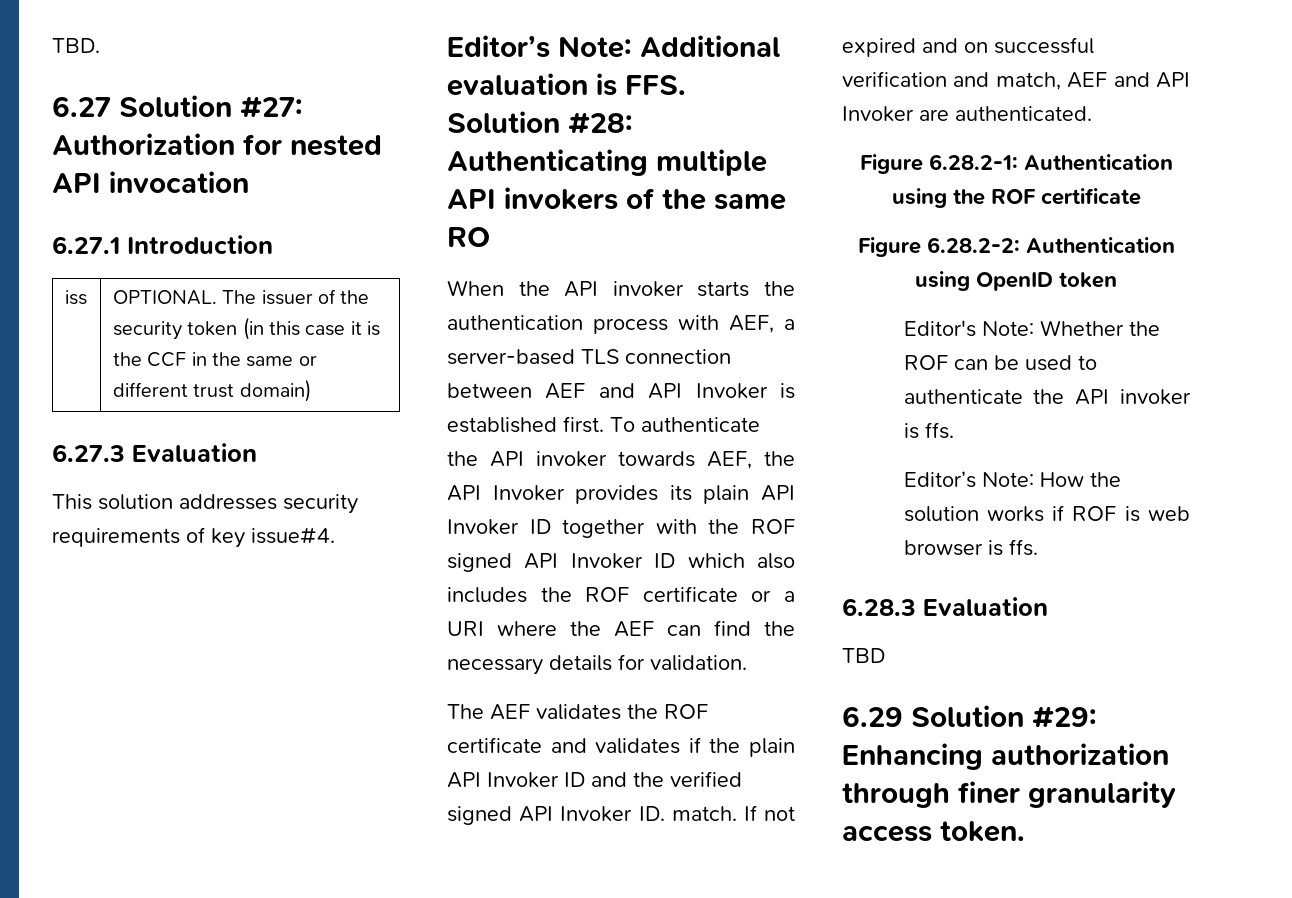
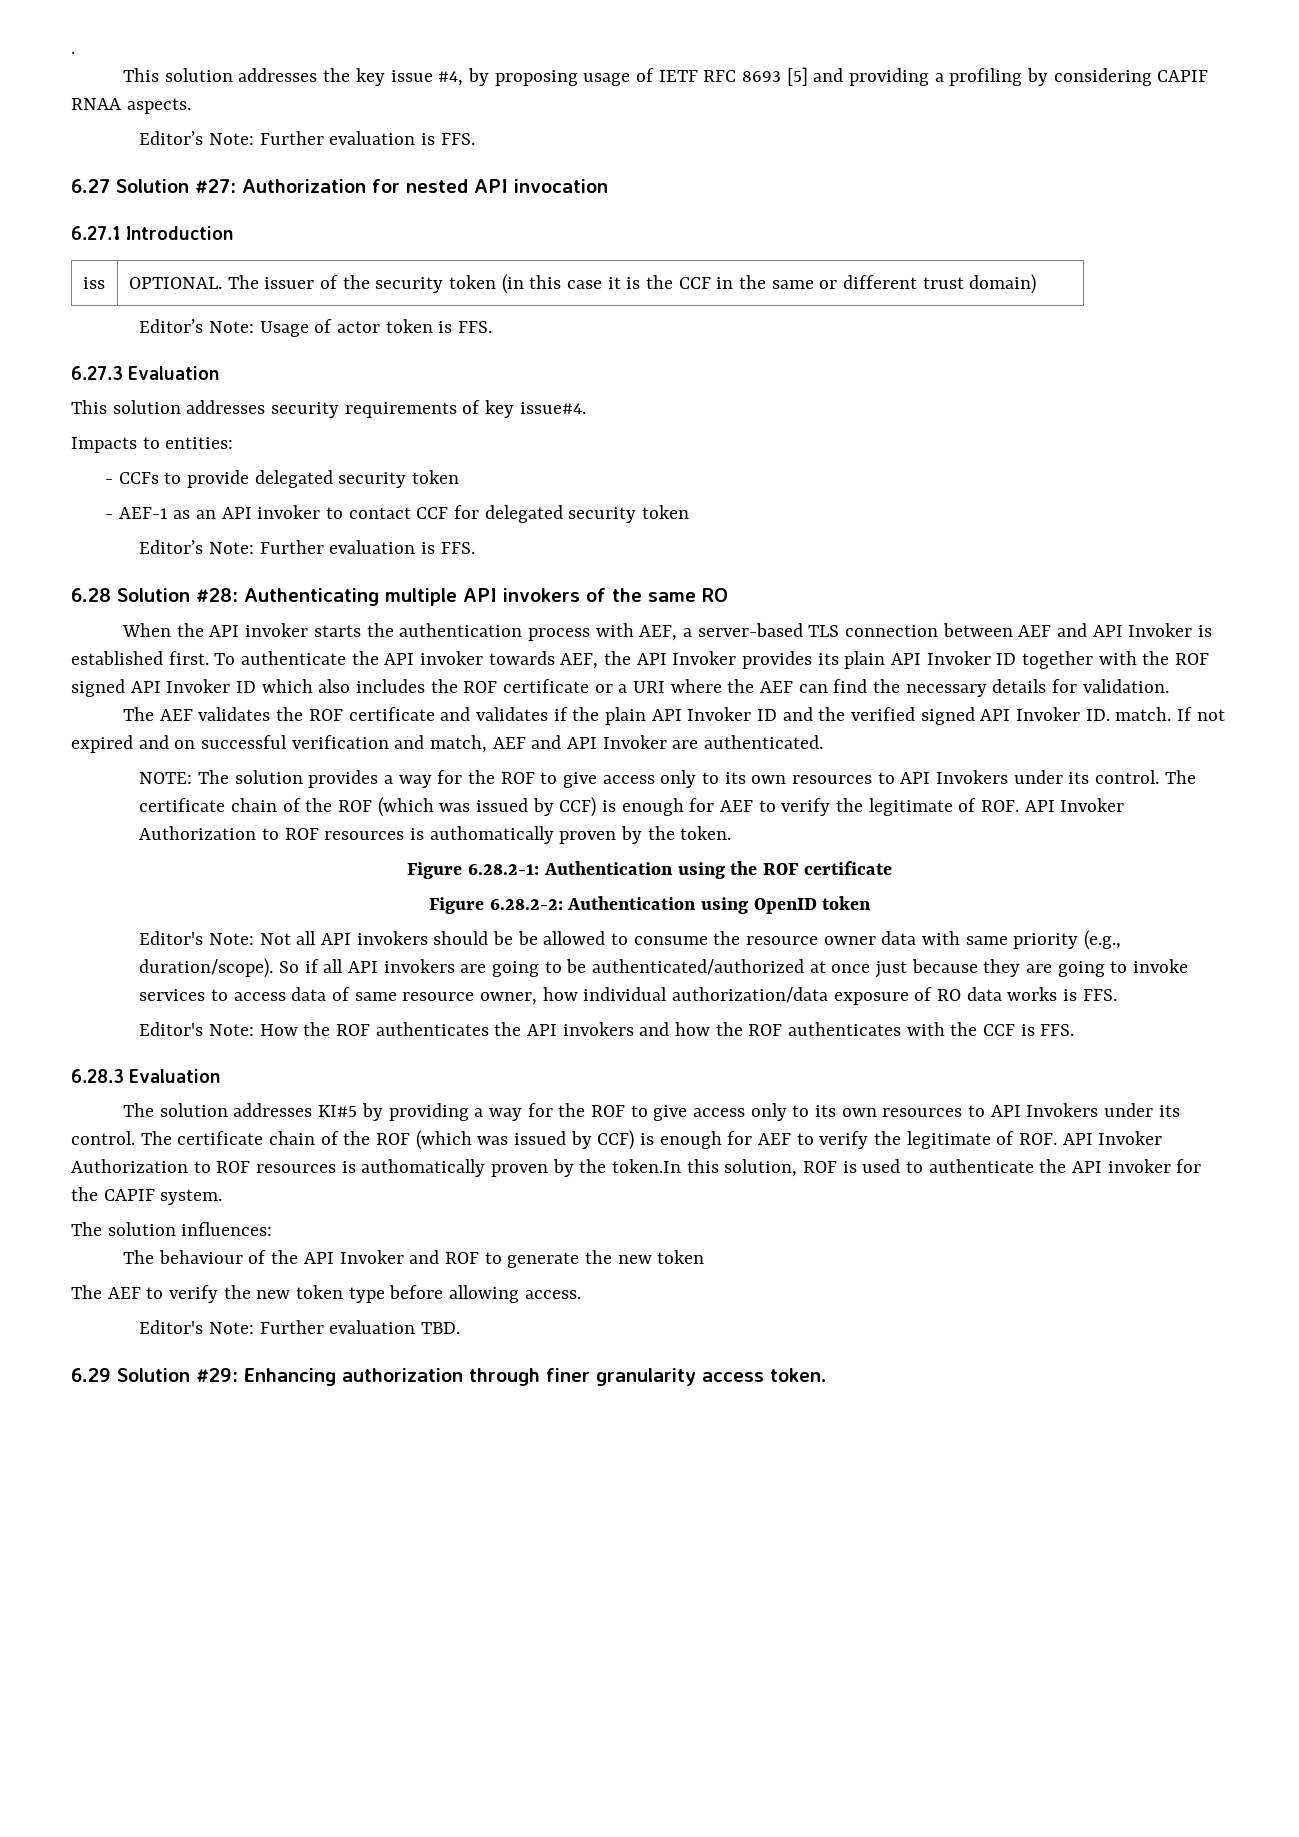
- TBD.
+ .
+ This solution addresses the key issue #4, by proposing usage of IETF RFC 8693 [5] and providing a profiling by considering CAPIF RNAA aspects.
+ Editor’s Note: Further evaluation is FFS.
+ Editor’s Note: Usage of actor token is FFS.
- Editor’s Note: Additional evaluation is FFS. Solution #28: Authenticating multiple API invokers of the same RO
+ Impacts to entities:
+ - CCFs to provide delegated security token
+ - AEF-1 as an API invoker to contact CCF for delegated security token
+ Editor’s Note: Further evaluation is FFS.
+ 6.28 Solution #28: Authenticating multiple API invokers of the same RO
+ NOTE: The solution provides a way for the ROF to give access only to its own resources to API Invokers under its control. The certificate chain of the ROF (which was issued by CCF) is enough for AEF to verify the legitimate of ROF. API Invoker Authorization to ROF resources is authomatically proven by the token.
- Editor's Note: Whether the ROF can be used to authenticate the API invoker is ffs.
- Editor’s Note: How the solution works if ROF is web browser is ffs.
+ Editor's Note: Not all API invokers should be be allowed to consume the resource owner data with same priority (e.g., duration/scope). So if all API invokers are going to be authenticated/authorized at once just because they are going to invoke services to access data of same resource owner, how individual authorization/data exposure of RO data works is FFS.
+ Editor's Note: How the ROF authenticates the API invokers and how the ROF authenticates with the CCF is FFS.
  6.28.3 Evaluation
- TBD
+ The solution addresses KI#5 by providing a way for the ROF to give access only to its own resources to API Invokers under its control. The certificate chain of the ROF (which was issued by CCF) is enough for AEF to verify the legitimate of ROF. API Invoker Authorization to ROF resources is authomatically proven by the token.In this solution, ROF is used to authenticate the API invoker for the CAPIF system.
+ The solution influences:
+ The behaviour of the API Invoker and ROF to generate the new token
+ The AEF to verify the new token type before allowing access.
+ Editor's Note: Further evaluation TBD.

